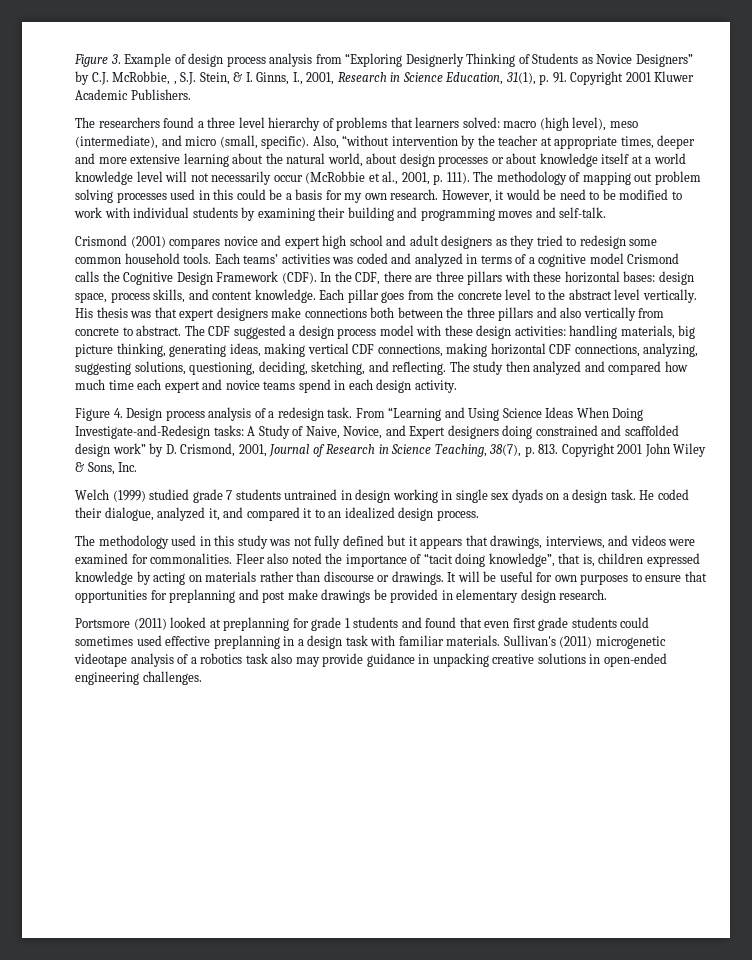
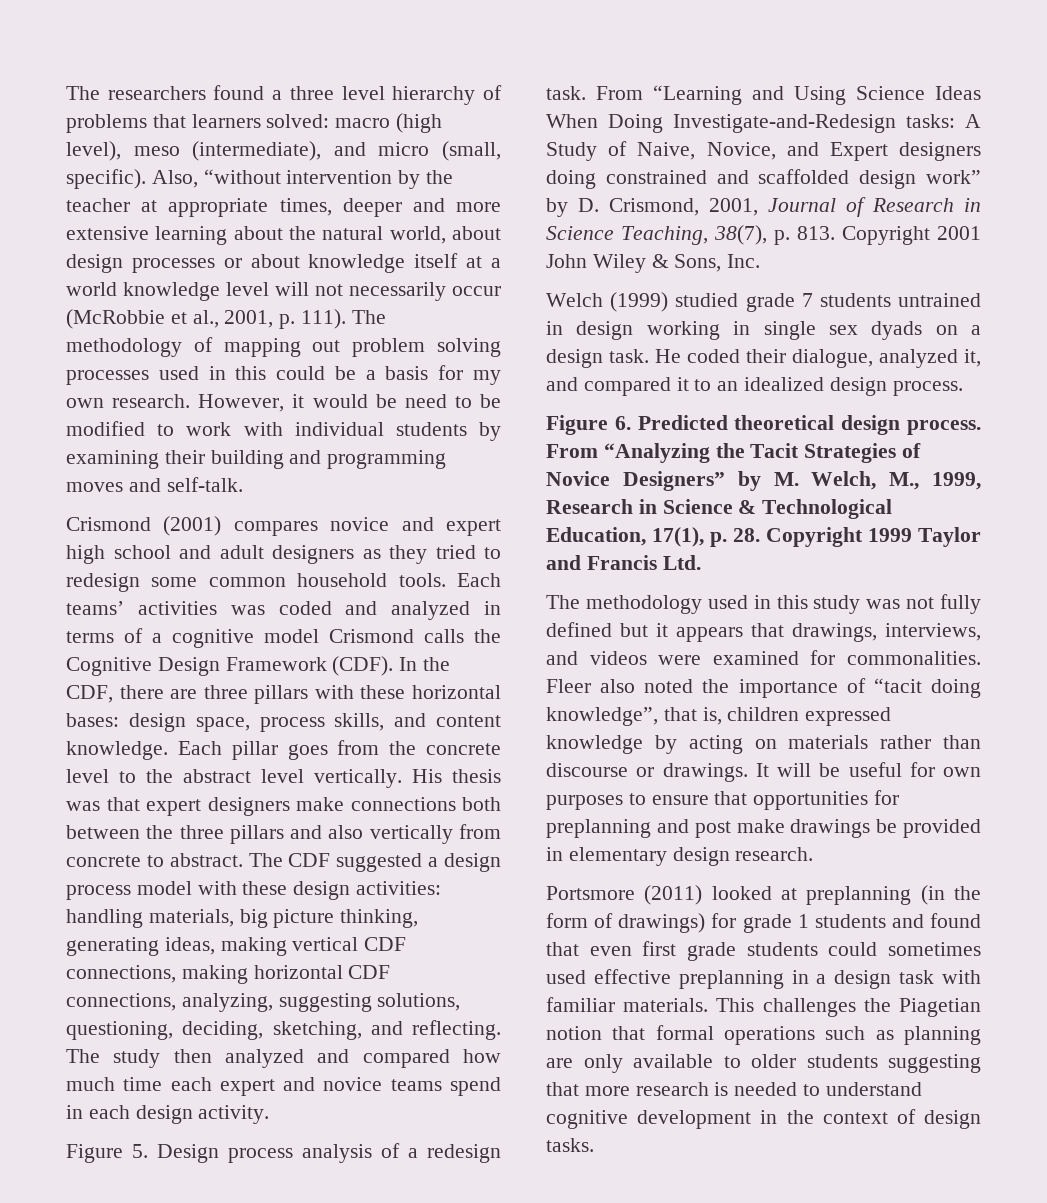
- Figure 3. Example of design process analysis from “Exploring Designerly Thinking of Students as Novice Designers” by C.J. McRobbie, , S.J. Stein, & I. Ginns, I., 2001, Research in Science Education, 31(1), p. 91. Copyright 2001 Kluwer Academic Publishers.
- Figure 4. Design process analysis of a redesign task.
+ Figure 5. Design process analysis of a redesign task.
+ Figure 6. Predicted theoretical design process. From “Analyzing the Tacit Strategies of Novice Designers” by M. Welch, M., 1999, Research in Science & Technological Education, 17(1), p. 28. Copyright 1999 Taylor and Francis Ltd.
- Portsmore (2011) looked at preplanning for grade 1 students and found that even first grade students could sometimes used effective preplanning in a design task with familiar materials.
+ Portsmore (2011) looked at preplanning (in the form of drawings) for grade 1 students and found that even first grade students could sometimes used effective preplanning in a design task with familiar materials.
- Sullivan's (2011) microgenetic videotape analysis of a robotics task also may provide guidance in unpacking creative solutions in open-ended engineering challenges.
+ This challenges the Piagetian notion that formal operations such as planning are only available to older students suggesting that more research is needed to understand cognitive development in the context of design tasks.

